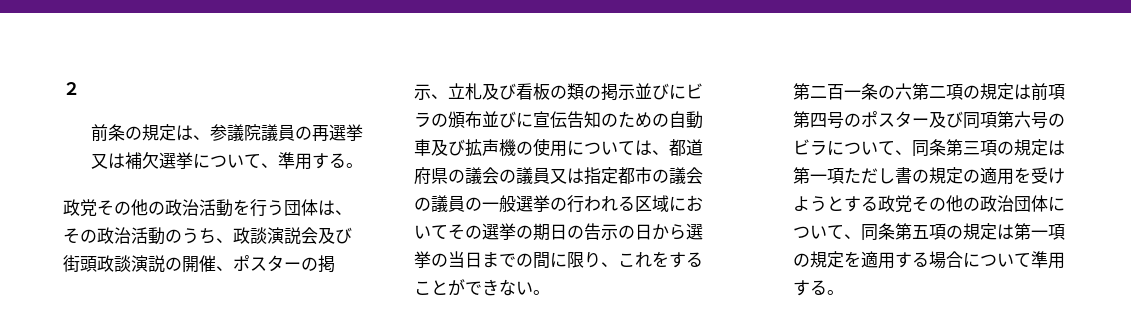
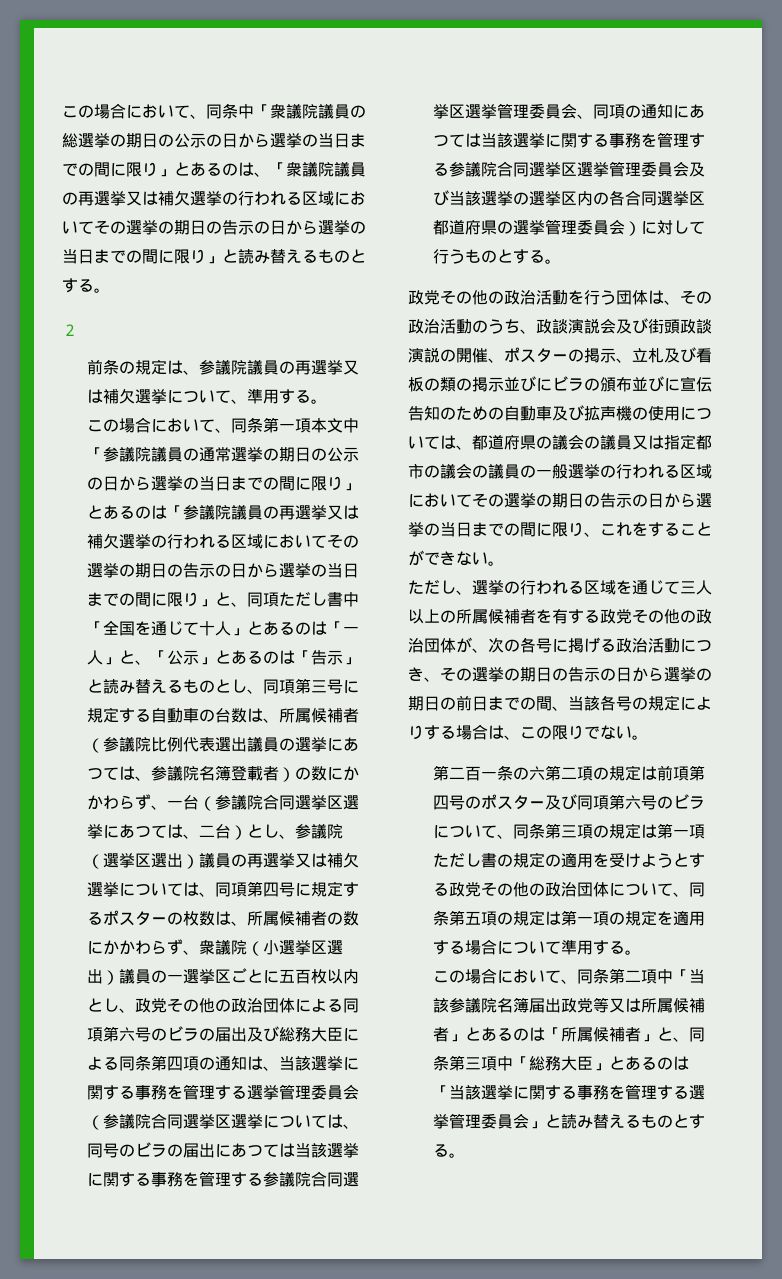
+ この場合において、同条中「衆議院議員の総選挙の期日の公示の日から選挙の当日までの間に限り」とあるのは、「衆議院議員の再選挙又は補欠選挙の行われる区域においてその選挙の期日の告示の日から選挙の当日までの間に限り」と読み替えるものとする。
+ この場合において、同条第一項本文中「参議院議員の通常選挙の期日の公示の日から選挙の当日までの間に限り」とあるのは「参議院議員の再選挙又は補欠選挙の行われる区域においてその選挙の期日の告示の日から選挙の当日までの間に限り」と、同項ただし書中「全国を通じて十人」とあるのは「一人」と、「公示」とあるのは「告示」と読み替えるものとし、同項第三号に規定する自動車の台数は、所属候補者（参議院比例代表選出議員の選挙にあつては、参議院名簿登載者）の数にかかわらず、一台（参議院合同選挙区選挙にあつては、二台）とし、参議院（選挙区選出）議員の再選挙又は補欠選挙については、同項第四号に規定するポスターの枚数は、所属候補者の数にかかわらず、衆議院（小選挙区選出）議員の一選挙区ごとに五百枚以内とし、政党その他の政治団体による同項第六号のビラの届出及び総務大臣による同条第四項の通知は、当該選挙に関する事務を管理する選挙管理委員会（参議院合同選挙区選挙については、同号のビラの届出にあつては当該選挙に関する事務を管理する参議院合同選挙区選挙管理委員会、同項の通知にあつては当該選挙に関する事務を管理する参議院合同選挙区選挙管理委員会及び当該選挙の選挙区内の各合同選挙区都道府県の選挙管理委員会）に対して行うものとする。
+ ただし、選挙の行われる区域を通じて三人以上の所属候補者を有する政党その他の政治団体が、次の各号に掲げる政治活動につき、その選挙の期日の告示の日から選挙の期日の前日までの間、当該各号の規定によりする場合は、この限りでない。
+ この場合において、同条第二項中「当該参議院名簿届出政党等又は所属候補者」とあるのは「所属候補者」と、同条第三項中「総務大臣」とあるのは「当該選挙に関する事務を管理する選挙管理委員会」と読み替えるものとする。

